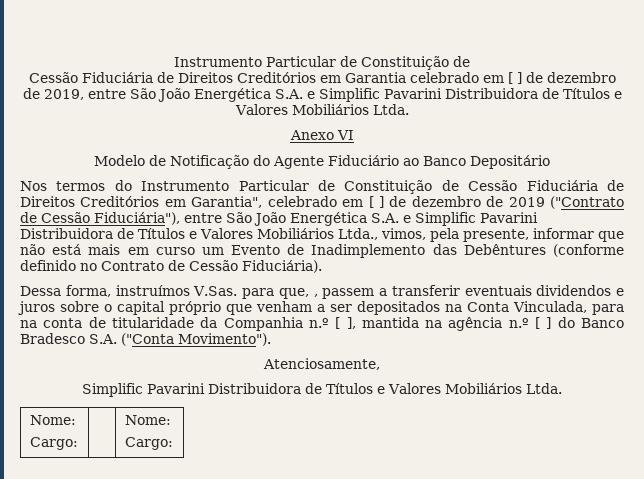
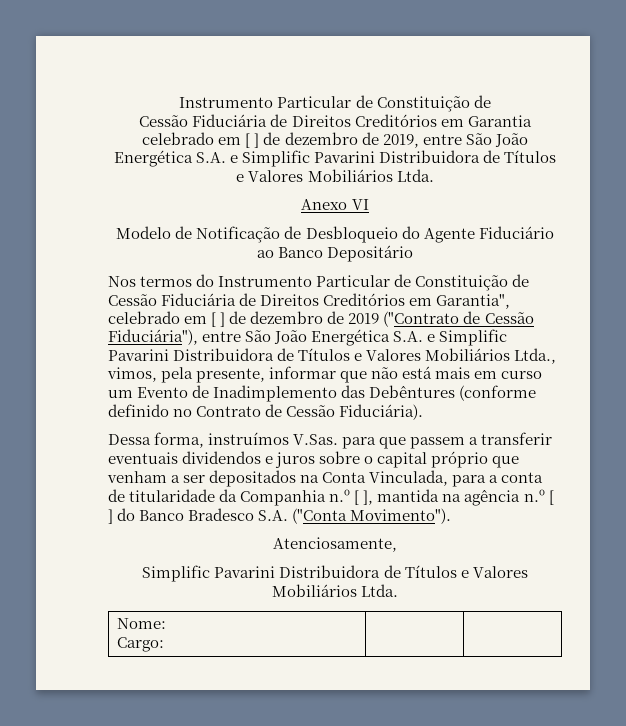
- Modelo de Notificação do Agente Fiduciário ao Banco Depositário
+ Modelo de Notificação de Desbloqueio do Agente Fiduciário ao Banco Depositário
- Dessa forma, instruímos V.Sas. para que, , passem a transferir eventuais dividendos e juros sobre o capital próprio que venham a ser depositados na Conta Vinculada, para na conta de titularidade da Companhia n.º [ ], mantida na agência n.º [ ] do Banco Bradesco S.A. ("Conta Movimento").
+ Dessa forma, instruímos V.Sas. para que passem a transferir eventuais dividendos e juros sobre o capital próprio que venham a ser depositados na Conta Vinculada, para a conta de titularidade da Companhia n.º [ ], mantida na agência n.º [ ] do Banco Bradesco S.A. ("Conta Movimento").
  Atenciosamente,
  Simplific Pavarini Distribuidora de Títulos e Valores Mobiliários Ltda.
  Nome:
- Cargo: | | Nome:
- Cargo:
+ Cargo: | |

